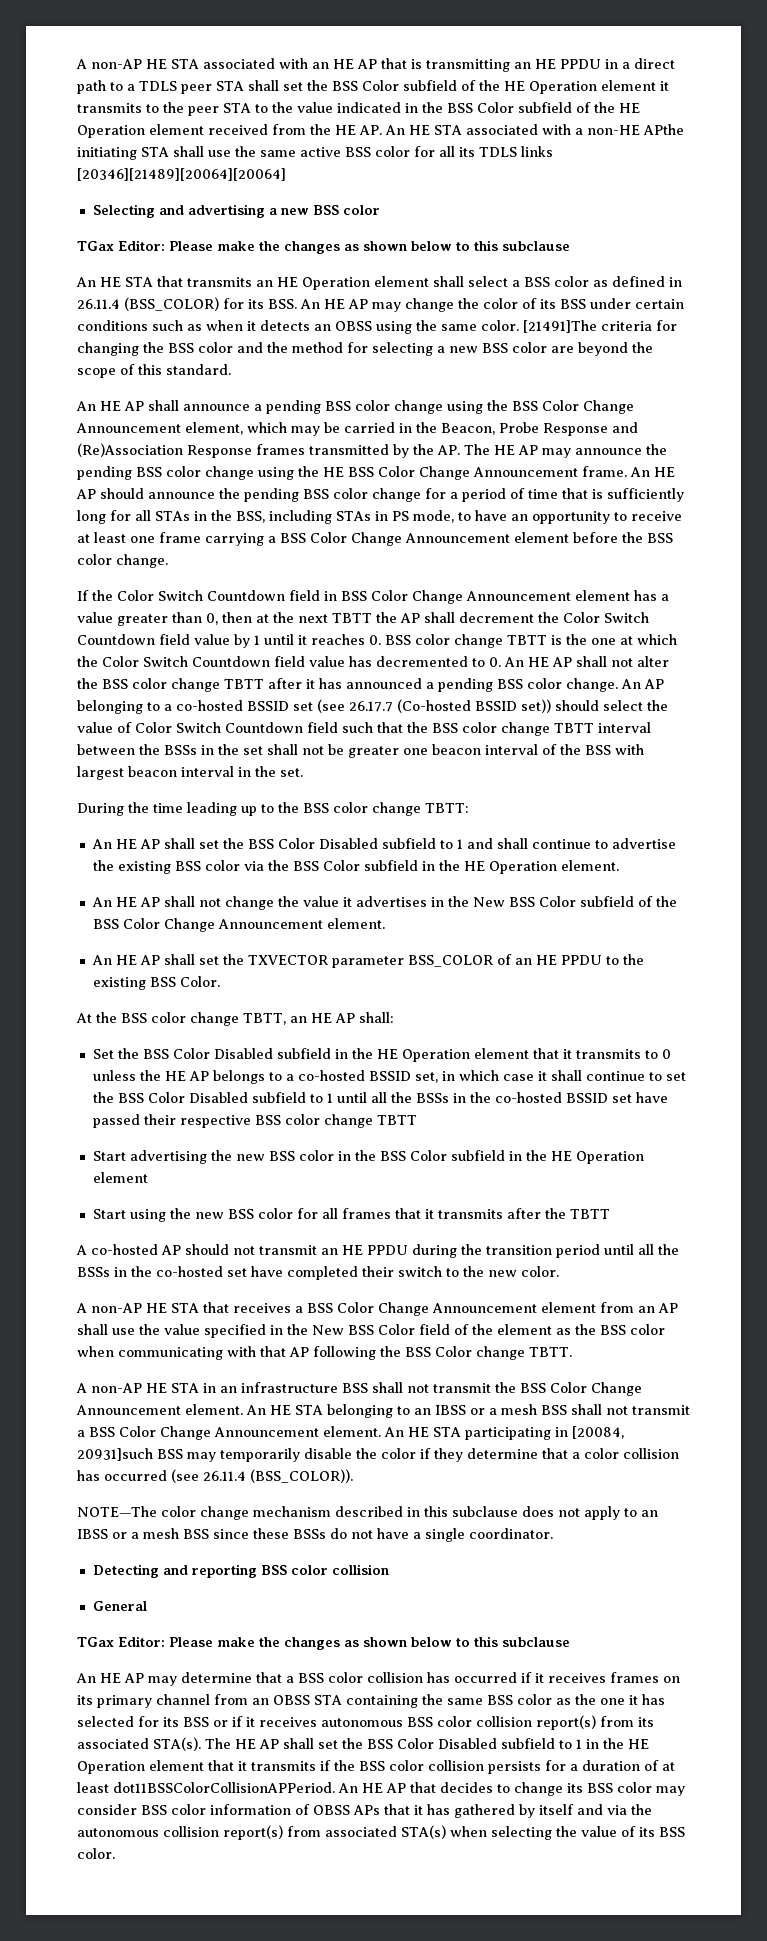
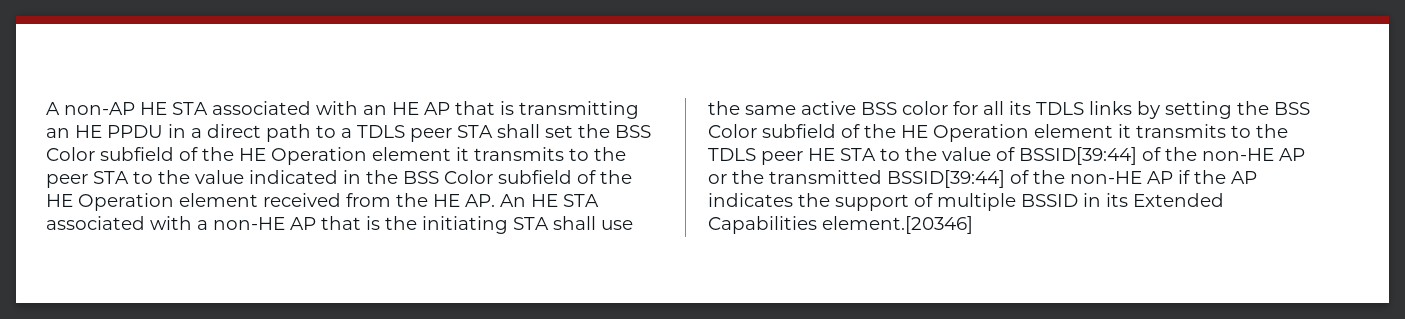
- A non-AP HE STA associated with an HE AP that is transmitting an HE PPDU in a direct path to a TDLS peer STA shall set the BSS Color subfield of the HE Operation element it transmits to the peer STA to the value indicated in the BSS Color subfield of the HE Operation element received from the HE AP. An HE STA associated with a non-HE APthe initiating STA shall use the same active BSS color for all its TDLS links [20346][21489][20064][20064]
- Selecting and advertising a new BSS color
- TGax Editor: Please make the changes as shown below to this subclause
- An HE STA that transmits an HE Operation element shall select a BSS color as defined in 26.11.4 (BSS_COLOR) for its BSS. An HE AP may change the color of its BSS under certain conditions such as when it detects an OBSS using the same color. [21491]The criteria for changing the BSS color and the method for selecting a new BSS color are beyond the scope of this standard.
- An HE AP shall announce a pending BSS color change using the BSS Color Change Announcement element, which may be carried in the Beacon, Probe Response and (Re)Association Response frames transmitted by the AP. The HE AP may announce the pending BSS color change using the HE BSS Color Change Announcement frame. An HE AP should announce the pending BSS color change for a period of time that is sufficiently long for all STAs in the BSS, including STAs in PS mode, to have an opportunity to receive at least one frame carrying a BSS Color Change Announcement element before the BSS color change.
- If the Color Switch Countdown field in BSS Color Change Announcement element has a value greater than 0, then at the next TBTT the AP shall decrement the Color Switch Countdown field value by 1 until it reaches 0. BSS color change TBTT is the one at which the Color Switch Countdown field value has decremented to 0. An HE AP shall not alter the BSS color change TBTT after it has announced a pending BSS color change. An AP belonging to a co-hosted BSSID set (see 26.17.7 (Co-hosted BSSID set)) should select the value of Color Switch Countdown field such that the BSS color change TBTT interval between the BSSs in the set shall not be greater one beacon interval of the BSS with largest beacon interval in the set.
- During the time leading up to the BSS color change TBTT:
- An HE AP shall set the BSS Color Disabled subfield to 1 and shall continue to advertise the existing BSS color via the BSS Color subfield in the HE Operation element.
- An HE AP shall not change the value it advertises in the New BSS Color subfield of the BSS Color Change Announcement element.
- An HE AP shall set the TXVECTOR parameter BSS_COLOR of an HE PPDU to the existing BSS Color.
- At the BSS color change TBTT, an HE AP shall:
- Set the BSS Color Disabled subfield in the HE Operation element that it transmits to 0 unless the HE AP belongs to a co-hosted BSSID set, in which case it shall continue to set the BSS Color Disabled subfield to 1 until all the BSSs in the co-hosted BSSID set have passed their respective BSS color change TBTT
- Start advertising the new BSS color in the BSS Color subfield in the HE Operation element
- Start using the new BSS color for all frames that it transmits after the TBTT
- A co-hosted AP should not transmit an HE PPDU during the transition period until all the BSSs in the co-hosted set have completed their switch to the new color.
- A non-AP HE STA that receives a BSS Color Change Announcement element from an AP shall use the value specified in the New BSS Color field of the element as the BSS color when communicating with that AP following the BSS Color change TBTT.
- A non-AP HE STA in an infrastructure BSS shall not transmit the BSS Color Change Announcement element. An HE STA belonging to an IBSS or a mesh BSS shall not transmit a BSS Color Change Announcement element. An HE STA participating in [20084, 20931]such BSS may temporarily disable the color if they determine that a color collision has occurred (see 26.11.4 (BSS_COLOR)).
- NOTE—The color change mechanism described in this subclause does not apply to an IBSS or a mesh BSS since these BSSs do not have a single coordinator.
- Detecting and reporting BSS color collision
- General
- TGax Editor: Please make the changes as shown below to this subclause
- An HE AP may determine that a BSS color collision has occurred if it receives frames on its primary channel from an OBSS STA containing the same BSS color as the one it has selected for its BSS or if it receives autonomous BSS color collision report(s) from its associated STA(s). The HE AP shall set the BSS Color Disabled subfield to 1 in the HE Operation element that it transmits if the BSS color collision persists for a duration of at least dot11BSSColorCollisionAPPeriod. An HE AP that decides to change its BSS color may consider BSS color information of OBSS APs that it has gathered by itself and via the autonomous collision report(s) from associated STA(s) when selecting the value of its BSS color.
+ A non-AP HE STA associated with an HE AP that is transmitting an HE PPDU in a direct path to a TDLS peer STA shall set the BSS Color subfield of the HE Operation element it transmits to the peer STA to the value indicated in the BSS Color subfield of the HE Operation element received from the HE AP. An HE STA associated with a non-HE AP that is the initiating STA shall use the same active BSS color for all its TDLS links by setting the BSS Color subfield of the HE Operation element it transmits to the TDLS peer HE STA to the value of BSSID[39:44] of the non-HE AP or the transmitted BSSID[39:44] of the non-HE AP if the AP indicates the support of multiple BSSID in its Extended Capabilities element.[20346]

